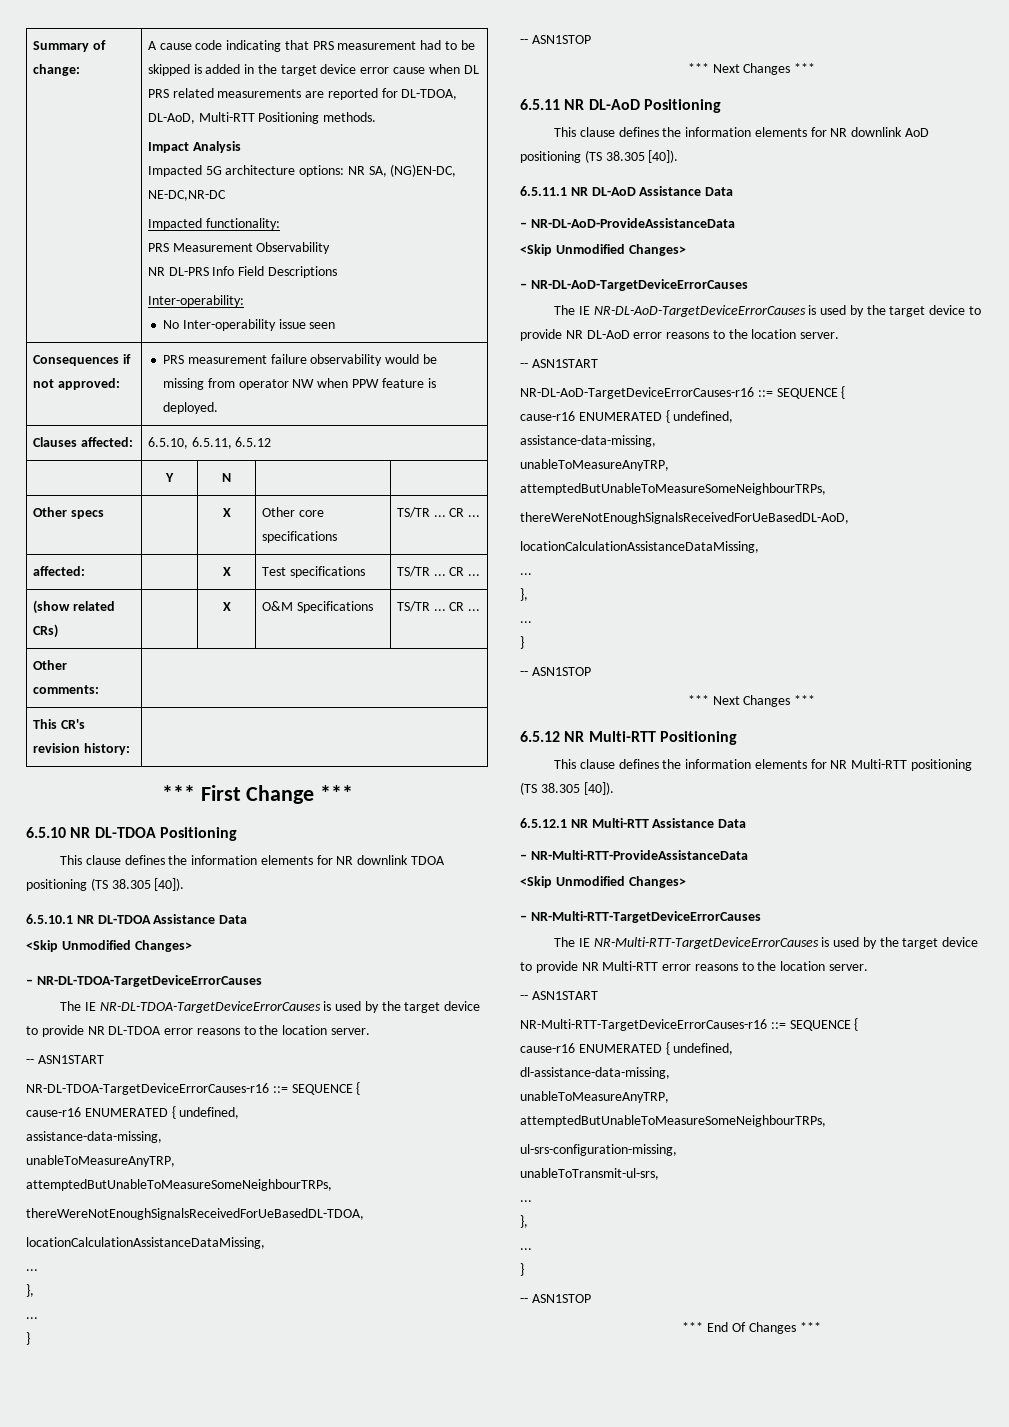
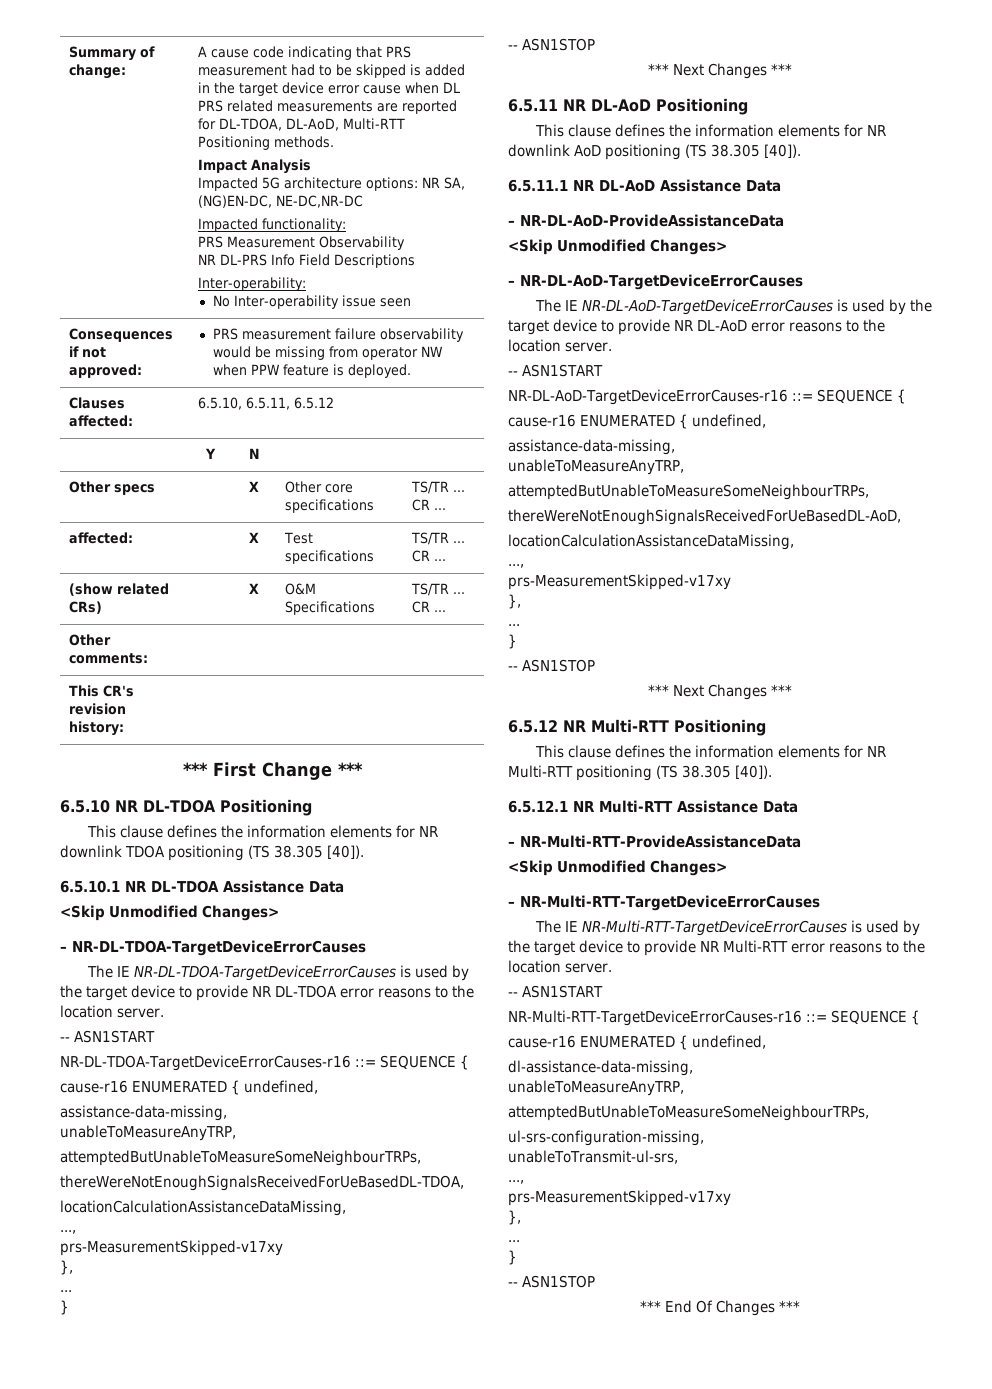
  thereWereNotEnoughSignalsReceivedForUeBasedDL-TDOA,
  locationCalculationAssistanceDataMissing,
- ...
+ ...,
+ prs-MeasurementSkipped-v17xy
  thereWereNotEnoughSignalsReceivedForUeBasedDL-AoD,
  locationCalculationAssistanceDataMissing,
- ...
+ ...,
+ prs-MeasurementSkipped-v17xy
  unableToTransmit-ul-srs,
- ...
+ ...,
+ prs-MeasurementSkipped-v17xy

